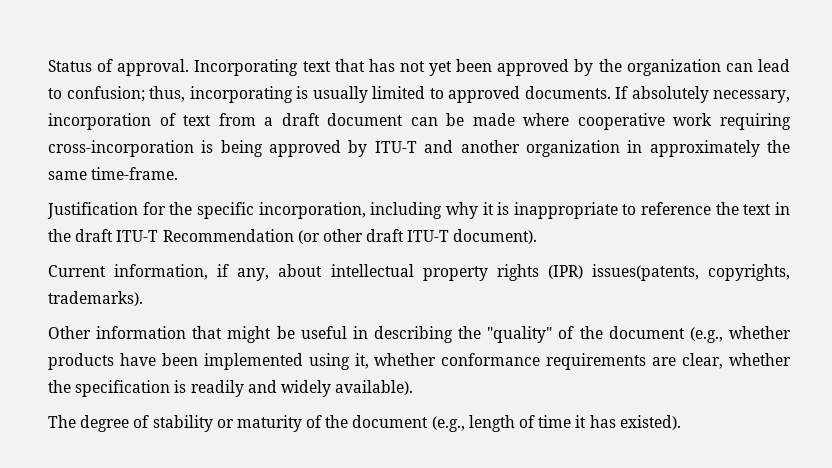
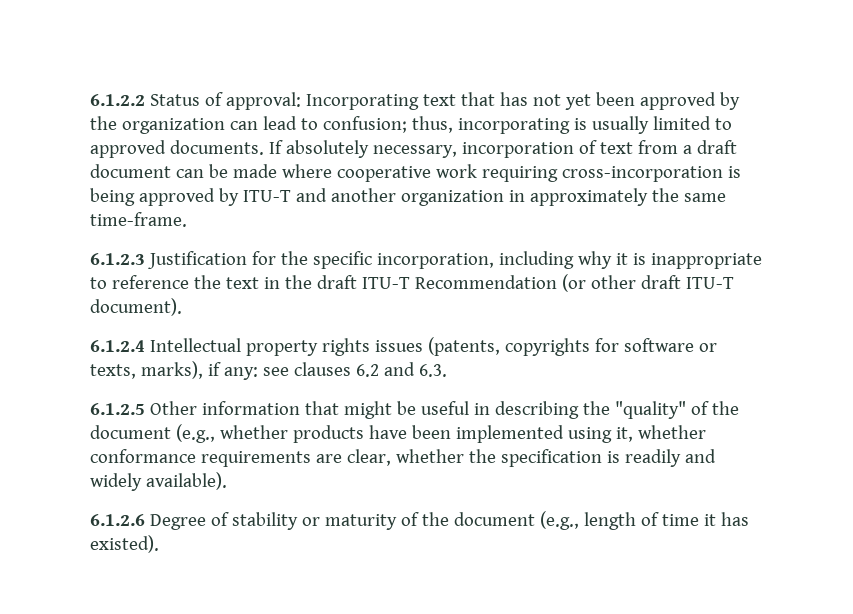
- Status of approval. Incorporating text that has not yet been approved by the organization can lead to confusion; thus, incorporating is usually limited to approved documents.
+ 6.1.2.2 Status of approval: Incorporating text that has not yet been approved by the organization can lead to confusion; thus, incorporating is usually limited to approved documents.
- Justification for the specific incorporation, including why it is inappropriate to reference the text in the draft ITU-T Recommendation (or other draft ITU-T document).
+ 6.1.2.3 Justification for the specific incorporation, including why it is inappropriate to reference the text in the draft ITU-T Recommendation (or other draft ITU-T document).
- Current information, if any, about intellectual property rights (IPR) issues(patents, copyrights, trademarks).
- Other information that might be useful in describing the "quality" of the document (e.g., whether products have been implemented using it, whether conformance requirements are clear, whether the specification is readily and widely available).
+ 6.1.2.4 Intellectual property rights issues (patents, copyrights for software or texts, marks), if any: see clauses 6.2 and 6.3.
+ 6.1.2.5 Other information that might be useful in describing the "quality" of the document (e.g., whether products have been implemented using it, whether conformance requirements are clear, whether the specification is readily and widely available).
- The degree of stability or maturity of the document (e.g., length of time it has existed).
+ 6.1.2.6 Degree of stability or maturity of the document (e.g., length of time it has existed).

